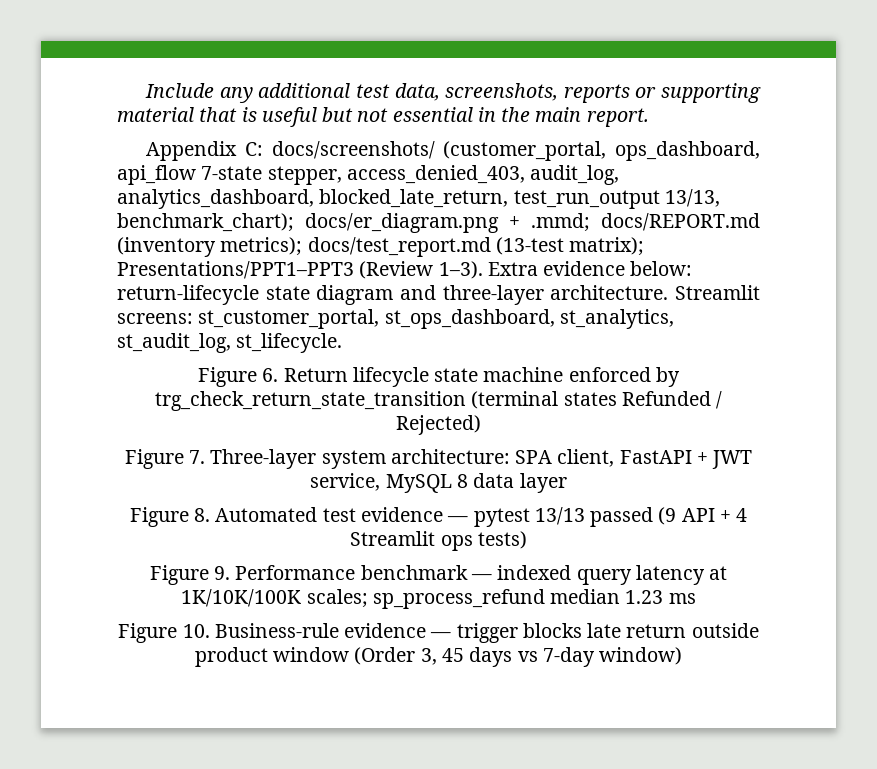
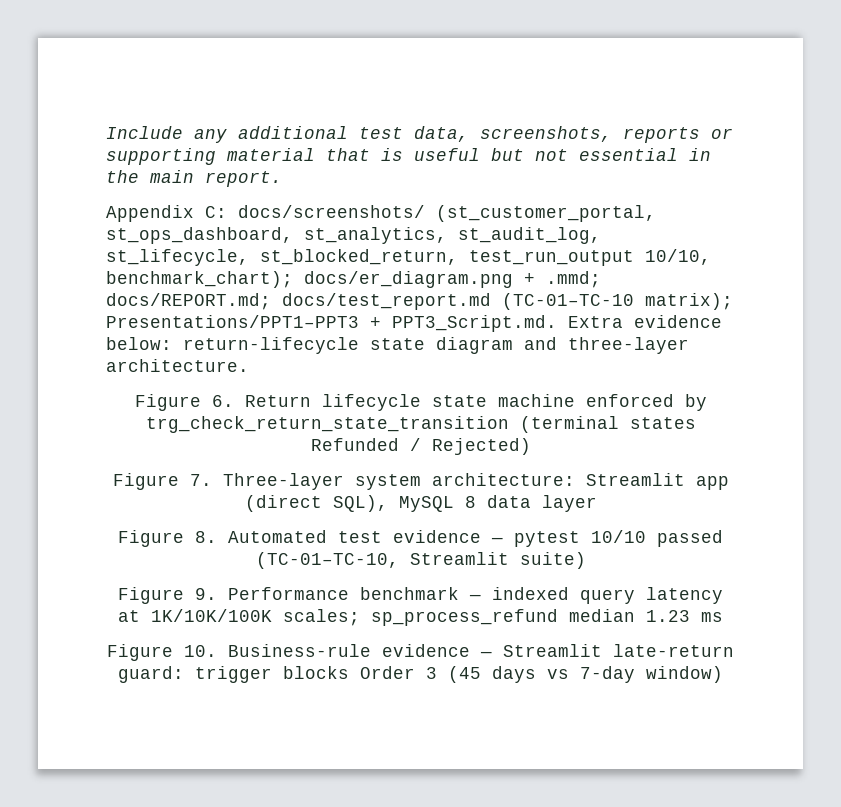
- Appendix C: docs/screenshots/ (customer_portal, ops_dashboard, api_flow 7-state stepper, access_denied_403, audit_log, analytics_dashboard, blocked_late_return, test_run_output 13/13, benchmark_chart); docs/er_diagram.png + .mmd; docs/REPORT.md (inventory metrics); docs/test_report.md (13-test matrix); Presentations/PPT1–PPT3 (Review 1–3). Extra evidence below: return-lifecycle state diagram and three-layer architecture. Streamlit screens: st_customer_portal, st_ops_dashboard, st_analytics, st_audit_log, st_lifecycle.
+ Appendix C: docs/screenshots/ (st_customer_portal, st_ops_dashboard, st_analytics, st_audit_log, st_lifecycle, st_blocked_return, test_run_output 10/10, benchmark_chart); docs/er_diagram.png + .mmd; docs/REPORT.md; docs/test_report.md (TC-01–TC-10 matrix); Presentations/PPT1–PPT3 + PPT3_Script.md. Extra evidence below: return-lifecycle state diagram and three-layer architecture.
- Figure 7. Three-layer system architecture: SPA client, FastAPI + JWT service, MySQL 8 data layer
+ Figure 7. Three-layer system architecture: Streamlit app (direct SQL), MySQL 8 data layer
- Figure 8. Automated test evidence — pytest 13/13 passed (9 API + 4 Streamlit ops tests)
+ Figure 8. Automated test evidence — pytest 10/10 passed (TC-01–TC-10, Streamlit suite)
- Figure 10. Business-rule evidence — trigger blocks late return outside product window (Order 3, 45 days vs 7-day window)
+ Figure 10. Business-rule evidence — Streamlit late-return guard: trigger blocks Order 3 (45 days vs 7-day window)

